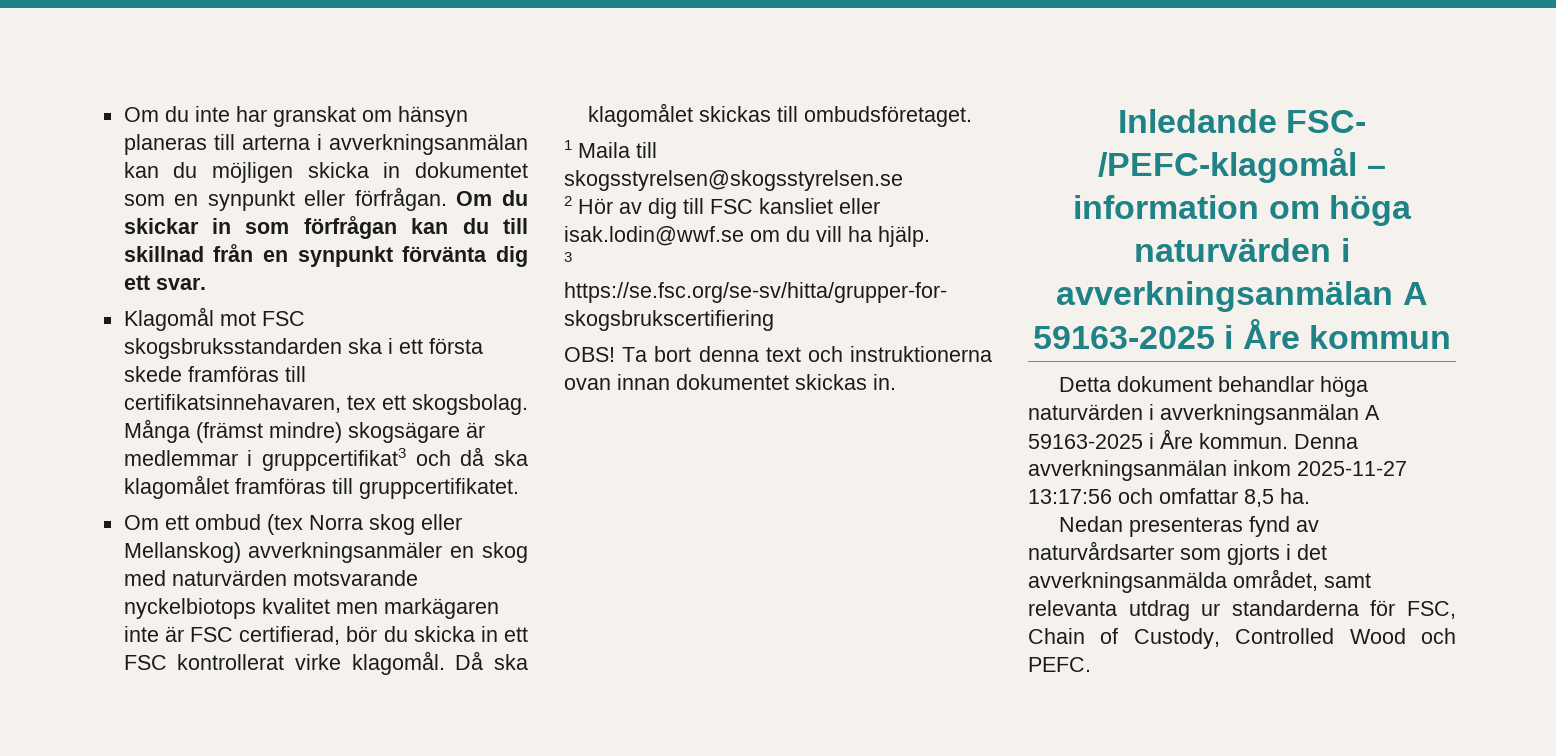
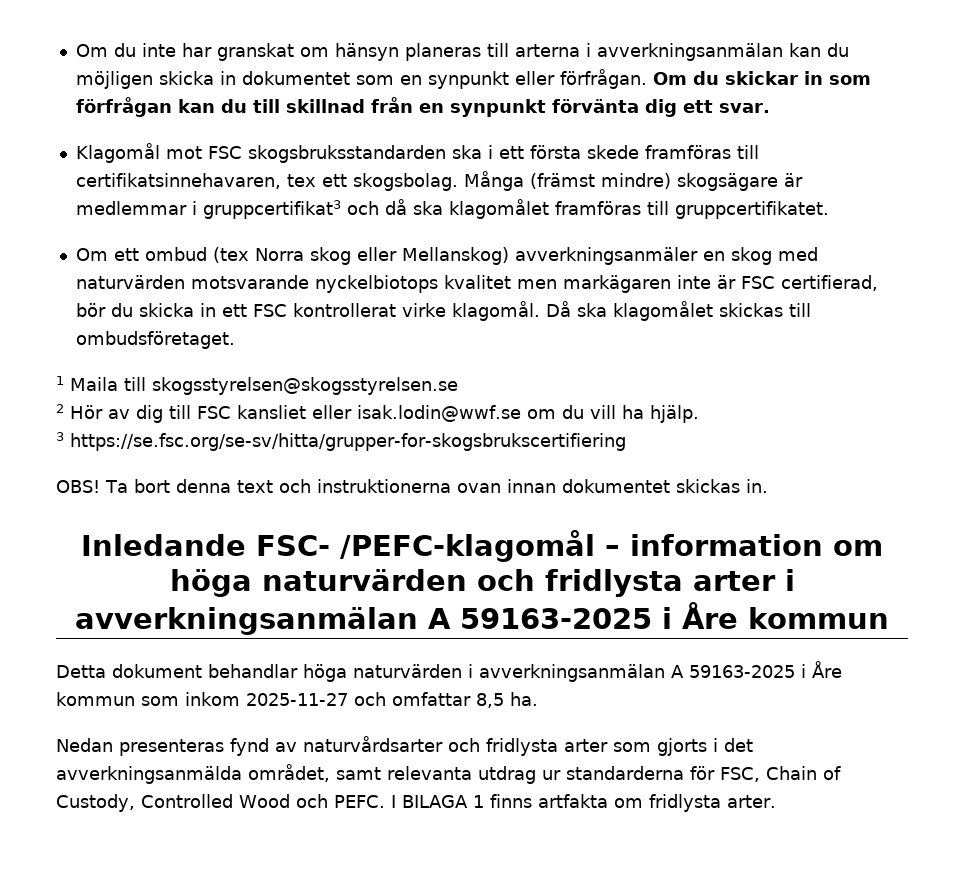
- Inledande FSC- /PEFC-klagomål – information om höga naturvärden i avverkningsanmälan A 59163-2025 i Åre kommun
+ Inledande FSC- /PEFC-klagomål – information om höga naturvärden och fridlysta arter i avverkningsanmälan A 59163-2025 i Åre kommun
- Detta dokument behandlar höga naturvärden i avverkningsanmälan A 59163-2025 i Åre kommun. Denna avverkningsanmälan inkom 2025-11-27 13:17:56 och omfattar 8,5 ha.
+ Detta dokument behandlar höga naturvärden i avverkningsanmälan A 59163-2025 i Åre kommun som inkom 2025-11-27 och omfattar 8,5 ha.
- Nedan presenteras fynd av naturvårdsarter som gjorts i det avverkningsanmälda området, samt relevanta utdrag ur standarderna för FSC, Chain of Custody, Controlled Wood och PEFC.
+ Nedan presenteras fynd av naturvårdsarter och fridlysta arter som gjorts i det avverkningsanmälda området, samt relevanta utdrag ur standarderna för FSC, Chain of Custody, Controlled Wood och PEFC.
+ I BILAGA 1 finns artfakta om fridlysta arter.

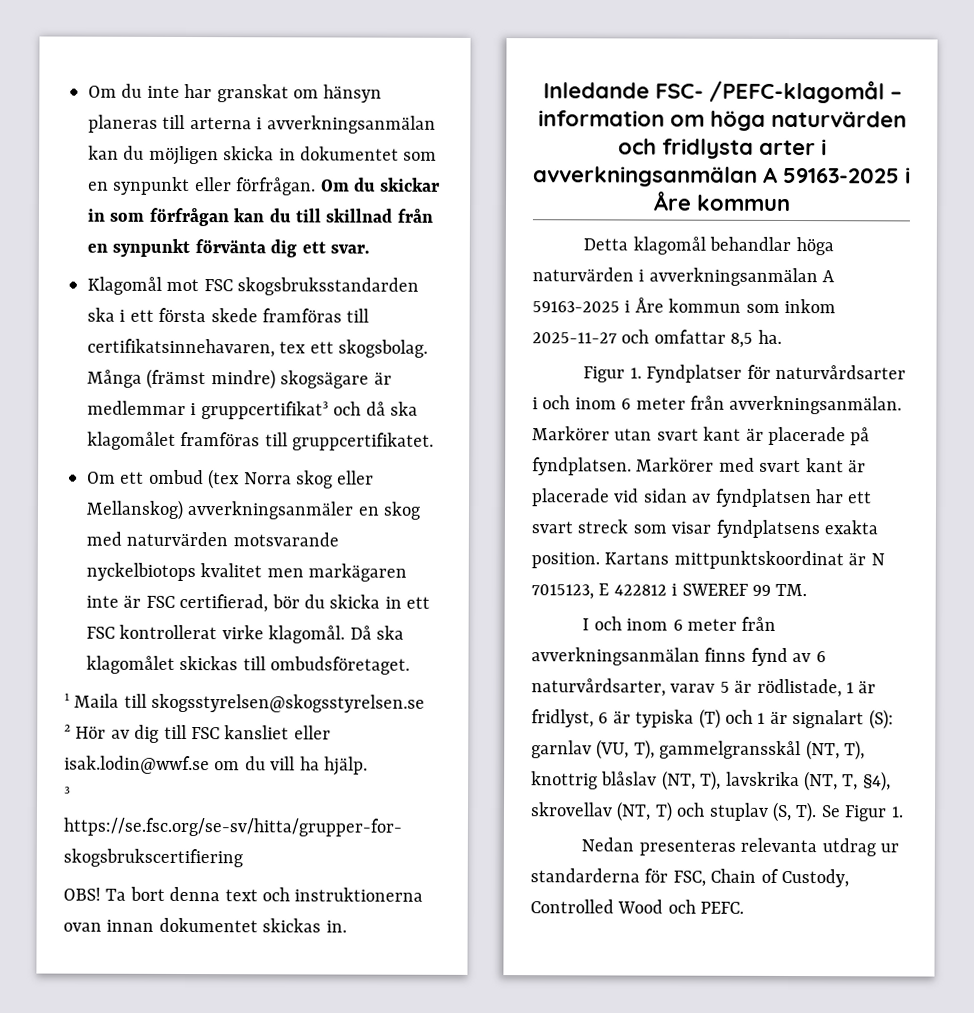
- Detta dokument behandlar höga naturvärden i avverkningsanmälan A 59163-2025 i Åre kommun som inkom 2025-11-27 och omfattar 8,5 ha.
+ Detta klagomål behandlar höga naturvärden i avverkningsanmälan A 59163-2025 i Åre kommun som inkom 2025-11-27 och omfattar 8,5 ha.
- Nedan presenteras fynd av naturvårdsarter och fridlysta arter som gjorts i det avverkningsanmälda området, samt relevanta utdrag ur standarderna för FSC, Chain of Custody, Controlled Wood och PEFC. I BILAGA 1 finns artfakta om fridlysta arter.
+ Figur 1. Fyndplatser för naturvårdsarter i och inom 6 meter från avverkningsanmälan. Markörer utan svart kant är placerade på fyndplatsen. Markörer med svart kant är placerade vid sidan av fyndplatsen har ett svart streck som visar fyndplatsens exakta position. Kartans mittpunktskoordinat är N 7015123, E 422812 i SWEREF 99 TM.
+ I och inom 6 meter från avverkningsanmälan finns fynd av 6 naturvårdsarter, varav 5 är rödlistade, 1 är fridlyst, 6 är typiska (T) och 1 är signalart (S): garnlav (VU, T), gammelgransskål (NT, T), knottrig blåslav (NT, T), lavskrika (NT, T, §4), skrovellav (NT, T) och stuplav (S, T). Se Figur 1.
+ Nedan presenteras relevanta utdrag ur standarderna för FSC, Chain of Custody, Controlled Wood och PEFC.

